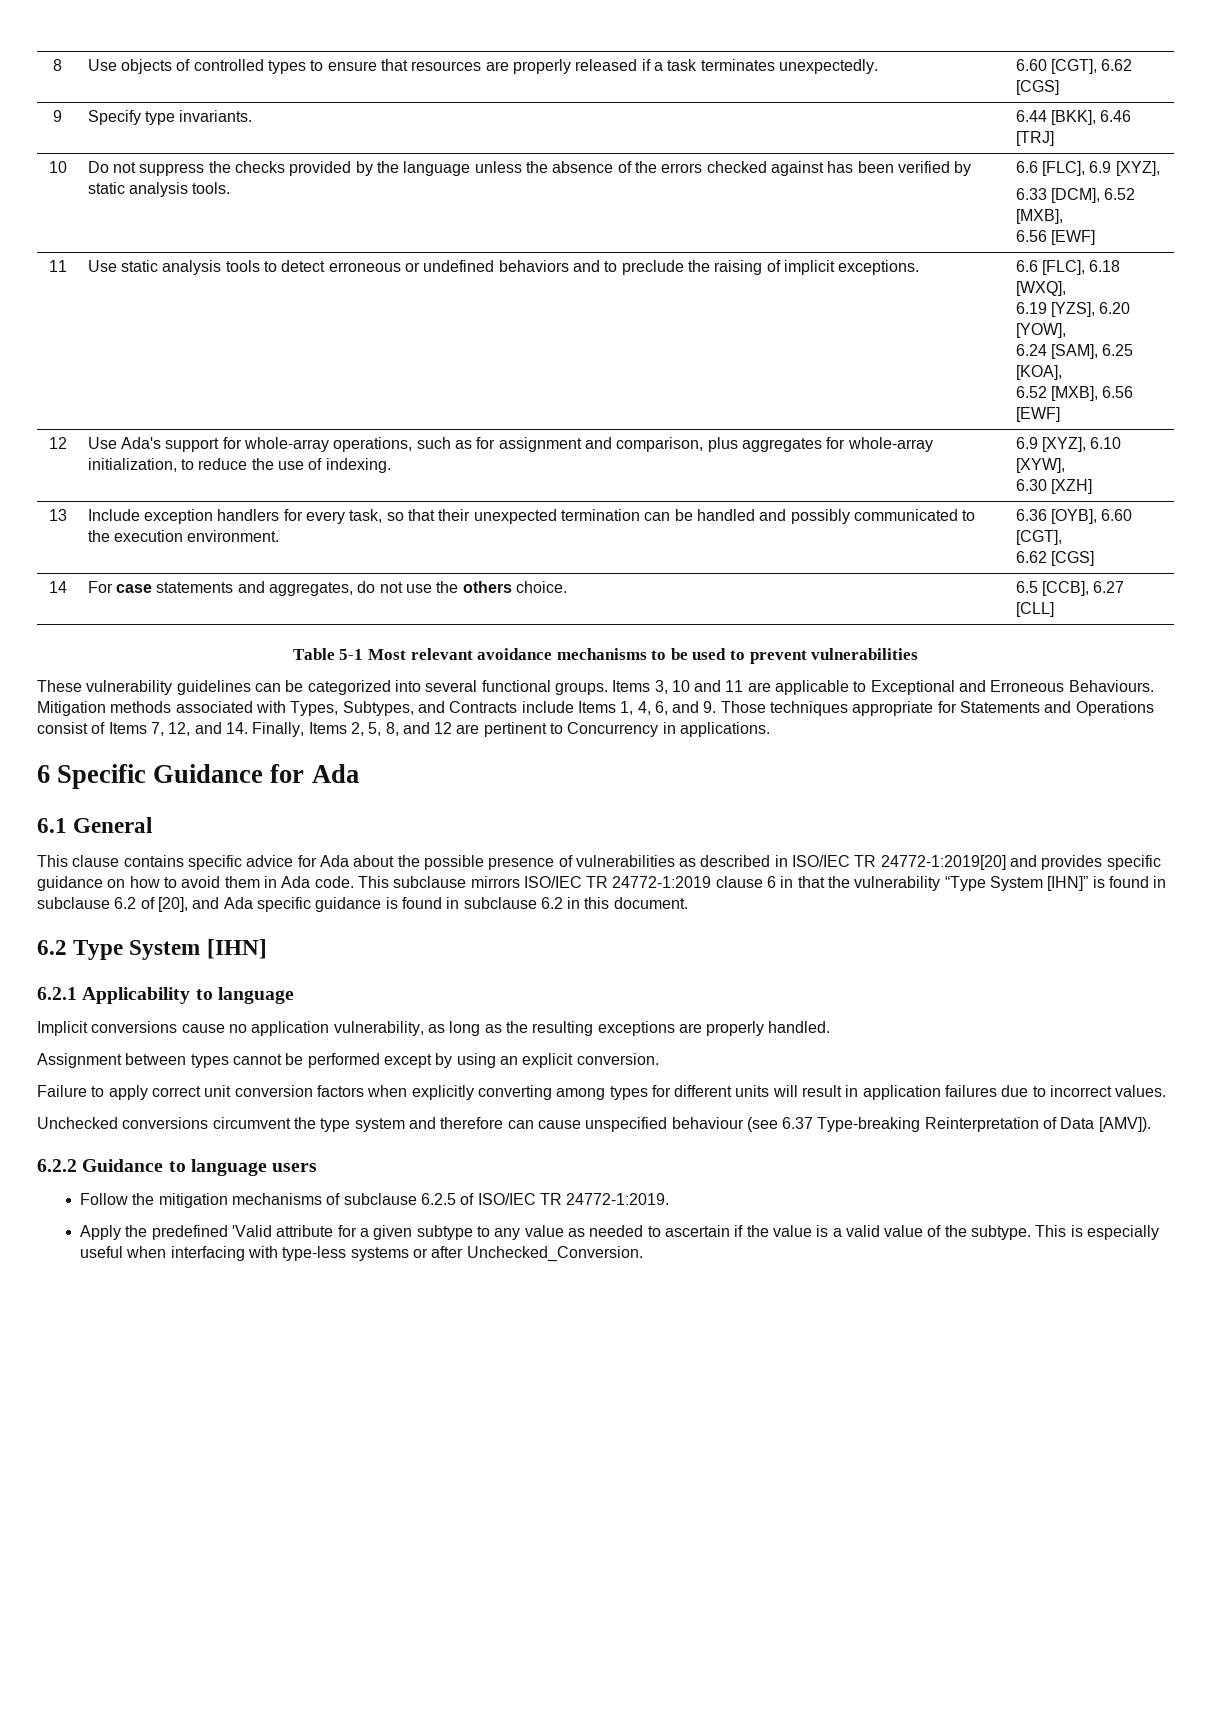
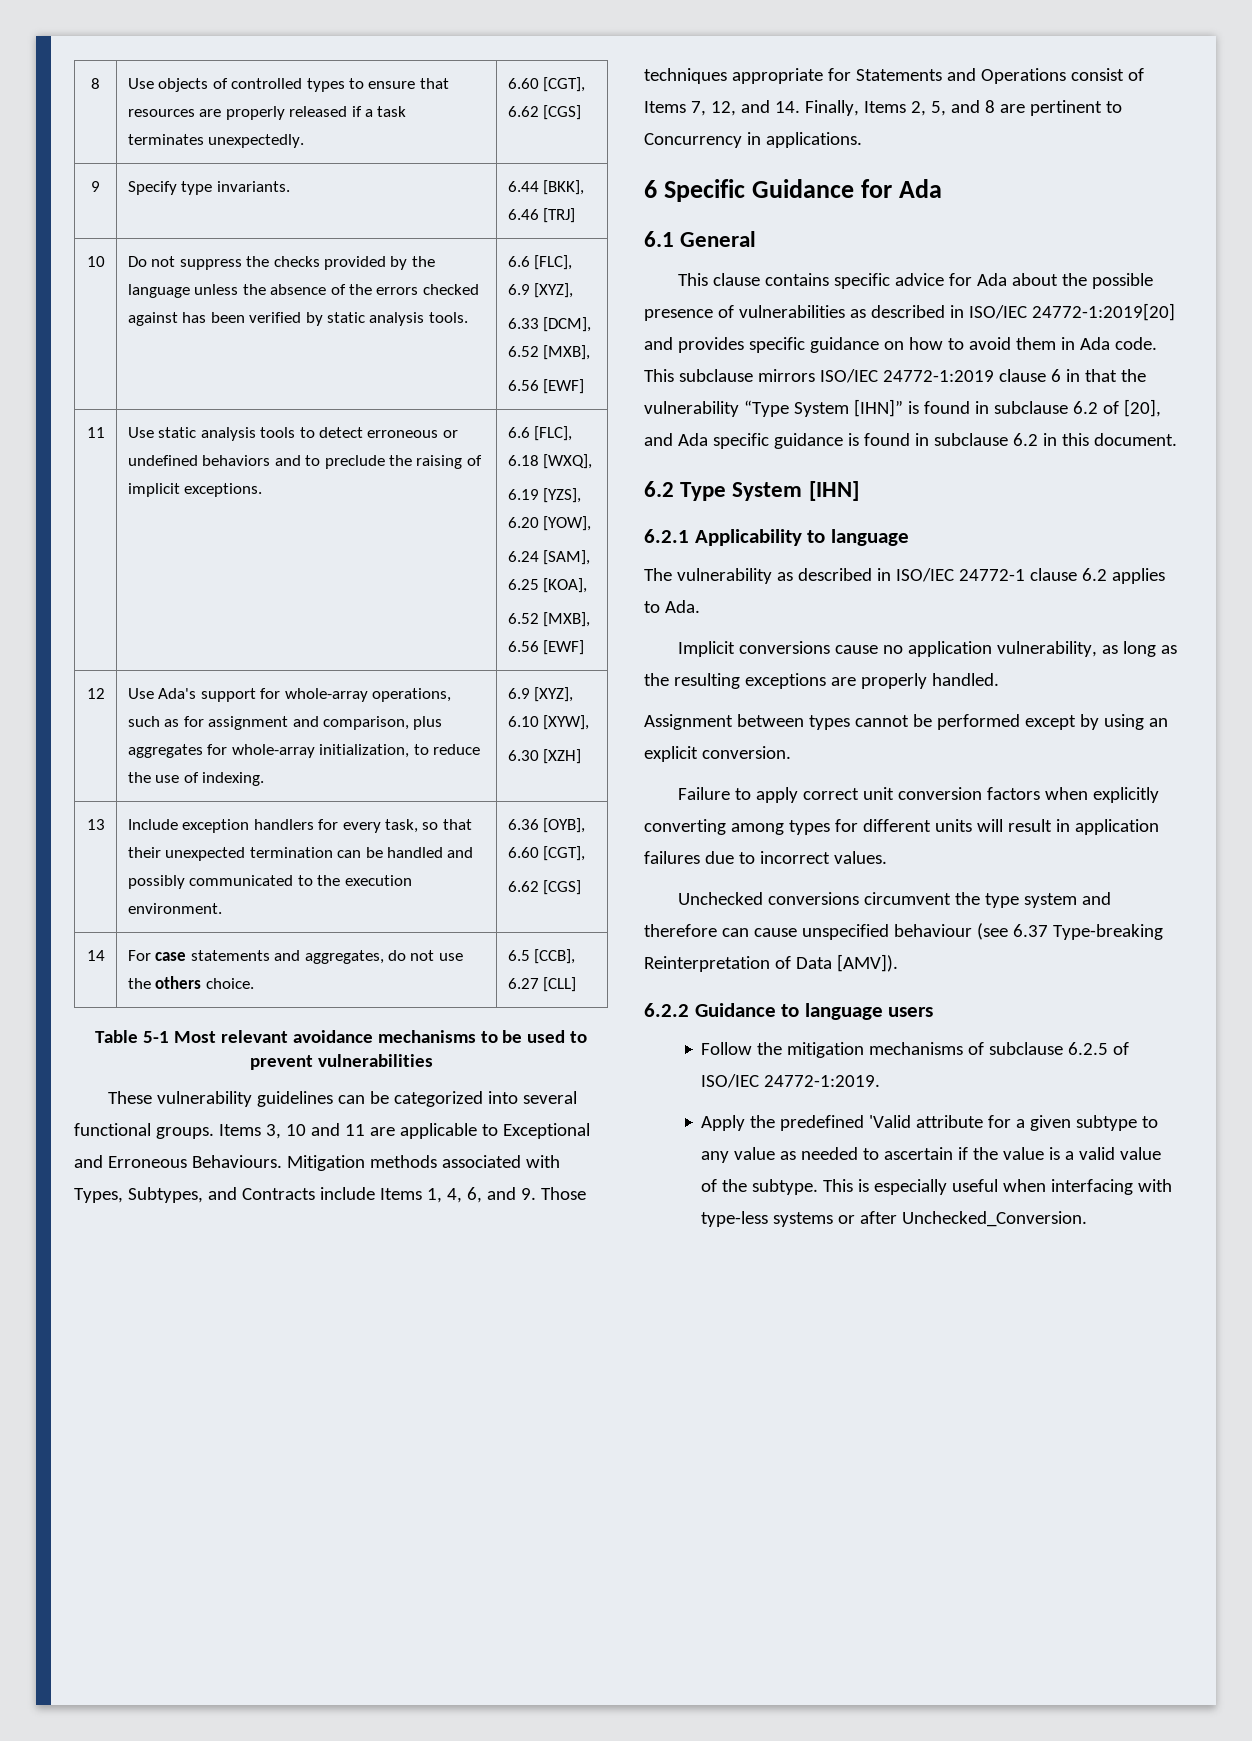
- Mitigation methods associated with Types, Subtypes, and Contracts include Items 1, 4, 6, and 9. Those techniques appropriate for Statements and Operations consist of Items 7, 12, and 14. Finally, Items 2, 5, 8, and 12 are pertinent to Concurrency in applications.
+ Mitigation methods associated with Types, Subtypes, and Contracts include Items 1, 4, 6, and 9. Those techniques appropriate for Statements and Operations consist of Items 7, 12, and 14. Finally, Items 2, 5, and 8 are pertinent to Concurrency in applications.
- This clause contains specific advice for Ada about the possible presence of vulnerabilities as described in ISO/IEC TR 24772-1:2019[20] and provides specific guidance on how to avoid them in Ada code.
+ This clause contains specific advice for Ada about the possible presence of vulnerabilities as described in ISO/IEC 24772-1:2019[20] and provides specific guidance on how to avoid them in Ada code.
- This subclause mirrors ISO/IEC TR 24772-1:2019 clause 6 in that the vulnerability “Type System [IHN]” is found in subclause 6.2 of [20], and Ada specific guidance is found in subclause 6.2 in this document.
+ This subclause mirrors ISO/IEC 24772-1:2019 clause 6 in that the vulnerability “Type System [IHN]” is found in subclause 6.2 of [20], and Ada specific guidance is found in subclause 6.2 in this document.
+ The vulnerability as described in ISO/IEC 24772-1 clause 6.2 applies to Ada.
- Follow the mitigation mechanisms of subclause 6.2.5 of ISO/IEC TR 24772-1:2019.
+ Follow the mitigation mechanisms of subclause 6.2.5 of ISO/IEC 24772-1:2019.

